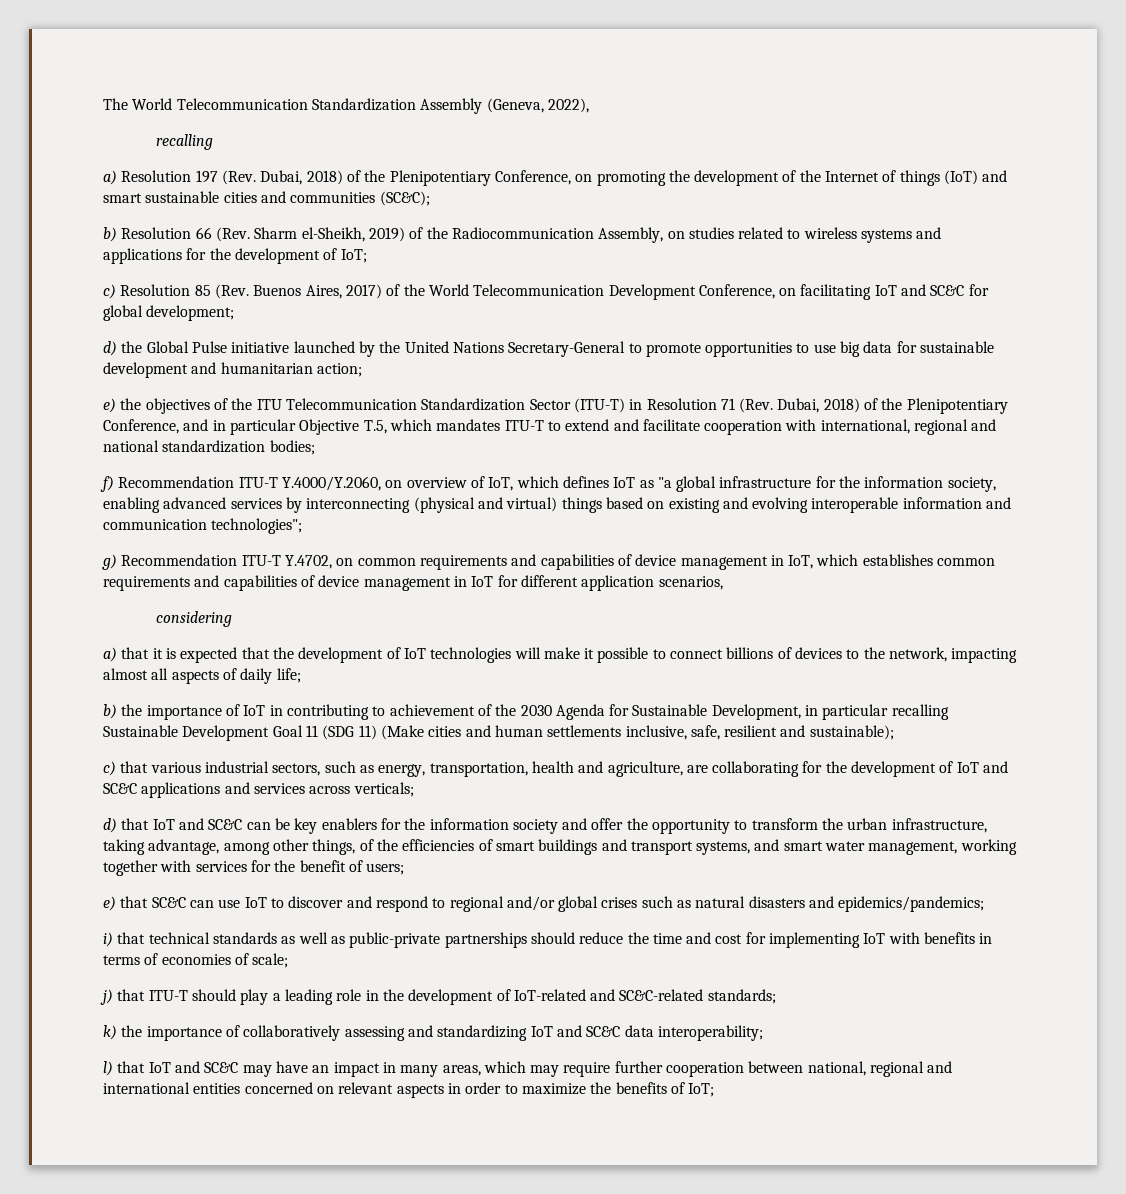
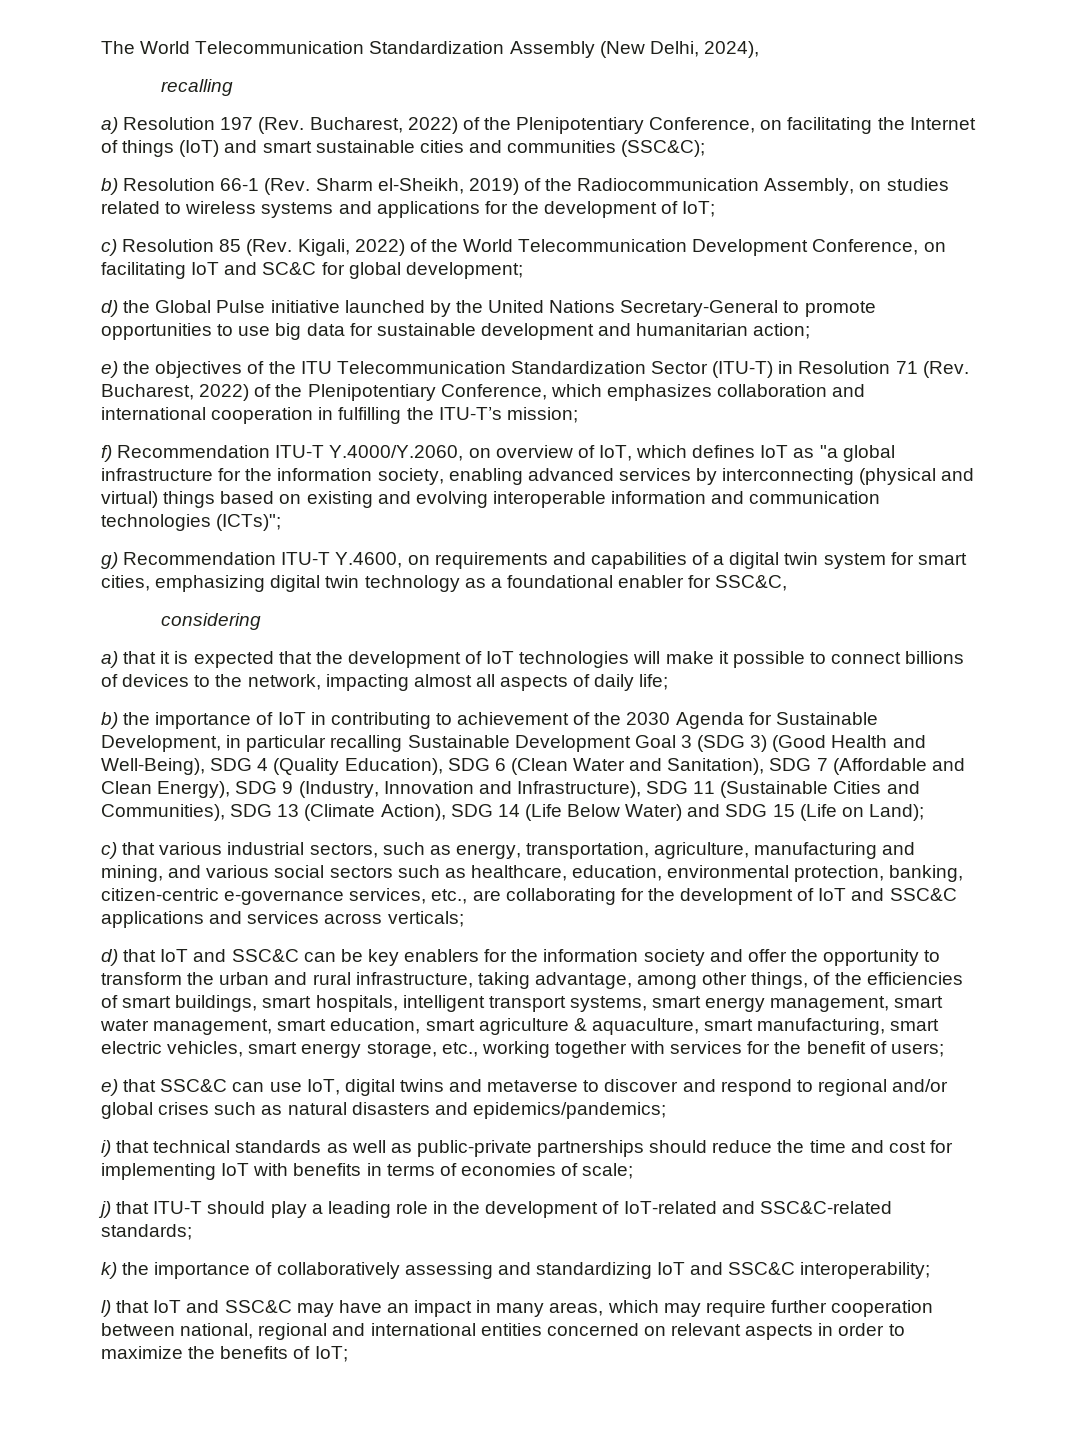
- The World Telecommunication Standardization Assembly (Geneva, 2022),
+ The World Telecommunication Standardization Assembly (New Delhi, 2024),
- a) Resolution 197 (Rev. Dubai, 2018) of the Plenipotentiary Conference, on promoting the development of the Internet of things (IoT) and smart sustainable cities and communities (SC&C);
+ a) Resolution 197 (Rev. Bucharest, 2022) of the Plenipotentiary Conference, on facilitating the Internet of things (IoT) and smart sustainable cities and communities (SSC&C);
- b) Resolution 66 (Rev. Sharm el-Sheikh, 2019) of the Radiocommunication Assembly, on studies related to wireless systems and applications for the development of IoT;
+ b) Resolution 66-1 (Rev. Sharm el-Sheikh, 2019) of the Radiocommunication Assembly, on studies related to wireless systems and applications for the development of IoT;
- c) Resolution 85 (Rev. Buenos Aires, 2017) of the World Telecommunication Development Conference, on facilitating IoT and SC&C for global development;
+ c) Resolution 85 (Rev. Kigali, 2022) of the World Telecommunication Development Conference, on facilitating IoT and SC&C for global development;
- e) the objectives of the ITU Telecommunication Standardization Sector (ITU-T) in Resolution 71 (Rev. Dubai, 2018) of the Plenipotentiary Conference, and in particular Objective T.5, which mandates ITU-T to extend and facilitate cooperation with international, regional and national standardization bodies;
+ e) the objectives of the ITU Telecommunication Standardization Sector (ITU-T) in Resolution 71 (Rev. Bucharest, 2022) of the Plenipotentiary Conference, which emphasizes collaboration and international cooperation in fulfilling the ITU-T’s mission;
- f) Recommendation ITU-T Y.4000/Y.2060, on overview of IoT, which defines IoT as "a global infrastructure for the information society, enabling advanced services by interconnecting (physical and virtual) things based on existing and evolving interoperable information and communication technologies";
+ f) Recommendation ITU-T Y.4000/Y.2060, on overview of IoT, which defines IoT as "a global infrastructure for the information society, enabling advanced services by interconnecting (physical and virtual) things based on existing and evolving interoperable information and communication technologies (ICTs)";
- g) Recommendation ITU-T Y.4702, on common requirements and capabilities of device management in IoT, which establishes common requirements and capabilities of device management in IoT for different application scenarios,
+ g) Recommendation ITU-T Y.4600, on requirements and capabilities of a digital twin system for smart cities, emphasizing digital twin technology as a foundational enabler for SSC&C,
- b) the importance of IoT in contributing to achievement of the 2030 Agenda for Sustainable Development, in particular recalling Sustainable Development Goal 11 (SDG 11) (Make cities and human settlements inclusive, safe, resilient and sustainable);
+ b) the importance of IoT in contributing to achievement of the 2030 Agenda for Sustainable Development, in particular recalling Sustainable Development Goal 3 (SDG 3) (Good Health and Well-Being), SDG 4 (Quality Education), SDG 6 (Clean Water and Sanitation), SDG 7 (Affordable and Clean Energy), SDG 9 (Industry, Innovation and Infrastructure), SDG 11 (Sustainable Cities and Communities), SDG 13 (Climate Action), SDG 14 (Life Below Water) and SDG 15 (Life on Land);
- c) that various industrial sectors, such as energy, transportation, health and agriculture, are collaborating for the development of IoT and SC&C applications and services across verticals;
+ c) that various industrial sectors, such as energy, transportation, agriculture, manufacturing and mining, and various social sectors such as healthcare, education, environmental protection, banking, citizen-centric e-governance services, etc., are collaborating for the development of IoT and SSC&C applications and services across verticals;
- d) that IoT and SC&C can be key enablers for the information society and offer the opportunity to transform the urban infrastructure, taking advantage, among other things, of the efficiencies of smart buildings and transport systems, and smart water management, working together with services for the benefit of users;
+ d) that IoT and SSC&C can be key enablers for the information society and offer the opportunity to transform the urban and rural infrastructure, taking advantage, among other things, of the efficiencies of smart buildings, smart hospitals, intelligent transport systems, smart energy management, smart water management, smart education, smart agriculture & aquaculture, smart manufacturing, smart electric vehicles, smart energy storage, etc., working together with services for the benefit of users;
- e) that SC&C can use IoT to discover and respond to regional and/or global crises such as natural disasters and epidemics/pandemics;
+ e) that SSC&C can use IoT, digital twins and metaverse to discover and respond to regional and/or global crises such as natural disasters and epidemics/pandemics;
- j) that ITU-T should play a leading role in the development of IoT-related and SC&C-related standards;
+ j) that ITU-T should play a leading role in the development of IoT-related and SSC&C-related standards;
- k) the importance of collaboratively assessing and standardizing IoT and SC&C data interoperability;
+ k) the importance of collaboratively assessing and standardizing IoT and SSC&C interoperability;
- l) that IoT and SC&C may have an impact in many areas, which may require further cooperation between national, regional and international entities concerned on relevant aspects in order to maximize the benefits of IoT;
+ l) that IoT and SSC&C may have an impact in many areas, which may require further cooperation between national, regional and international entities concerned on relevant aspects in order to maximize the benefits of IoT;

